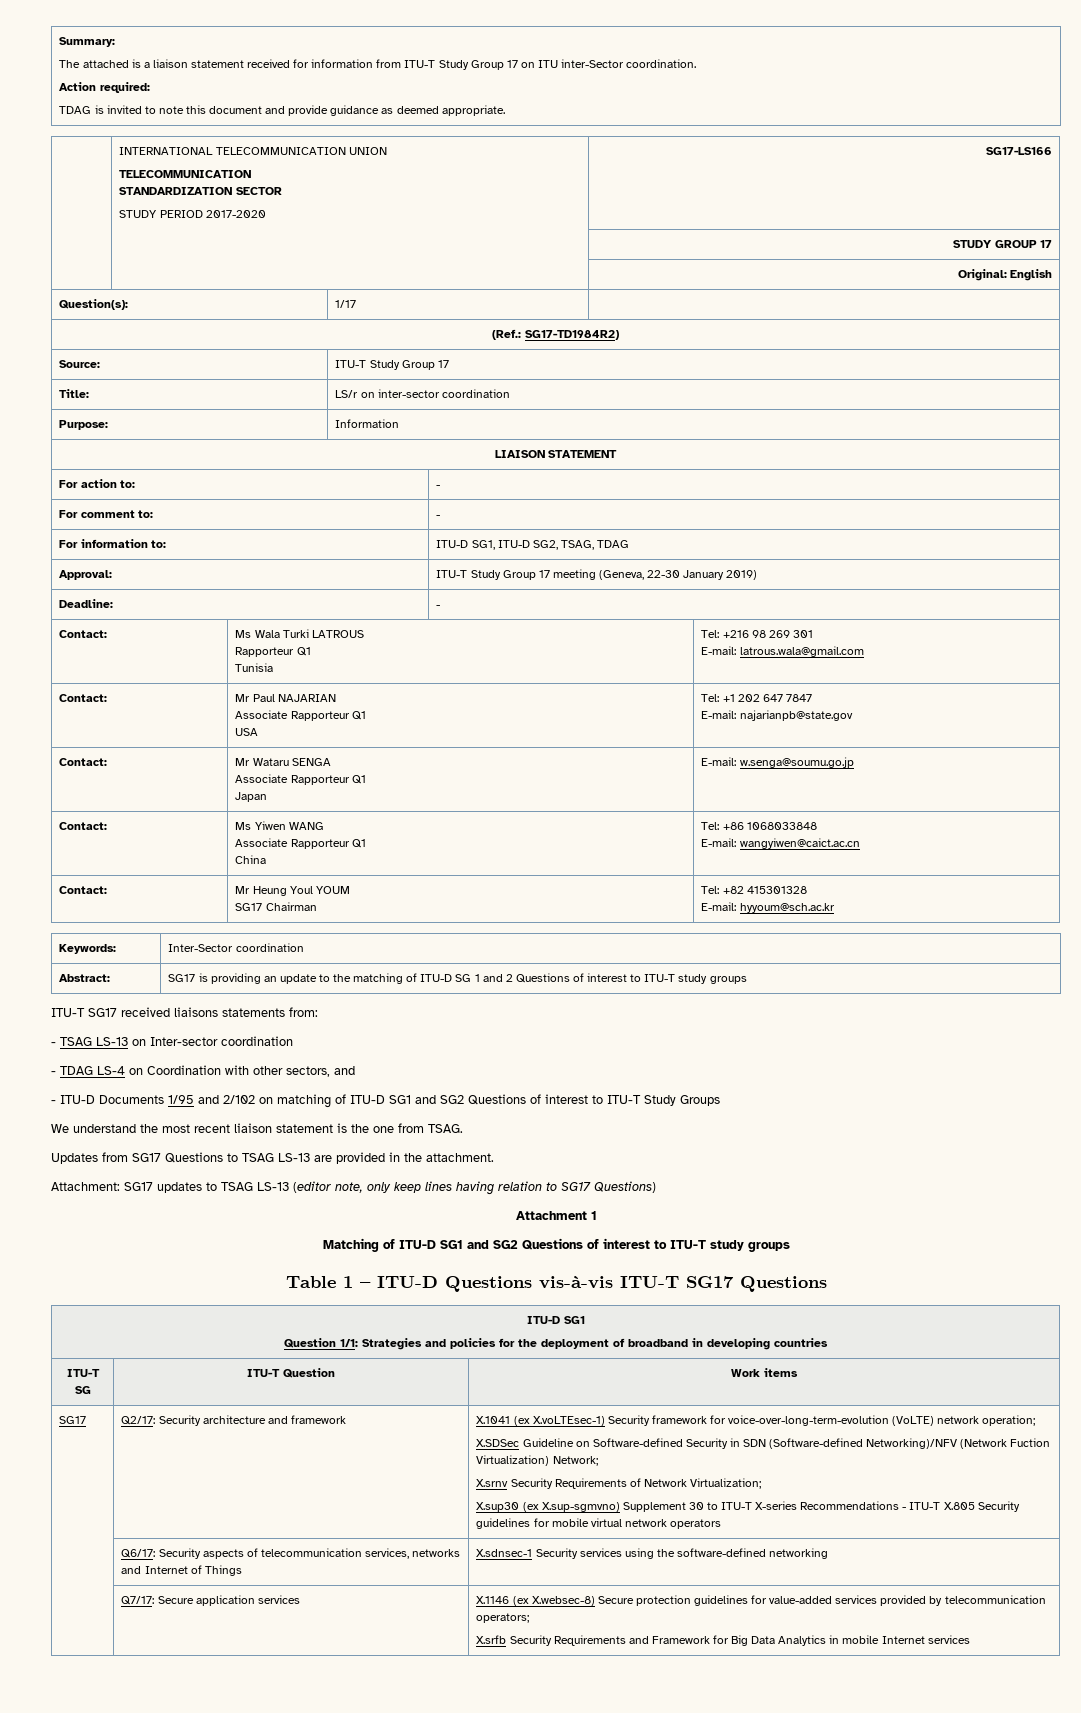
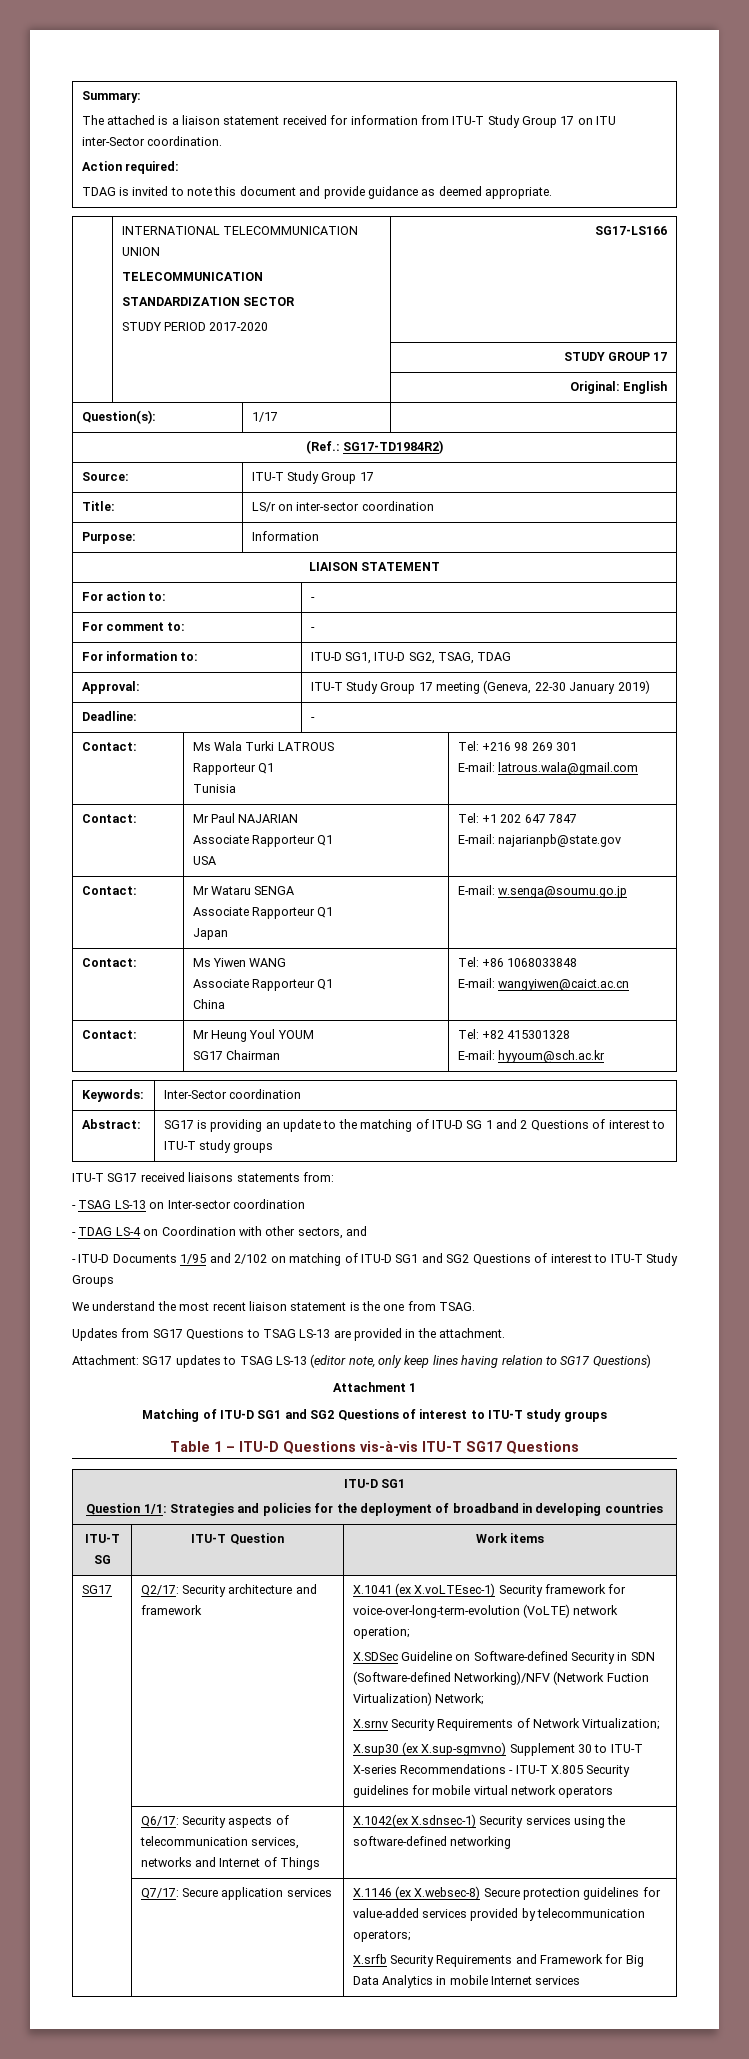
- | Q6/17: Security aspects of telecommunication services, networks and Internet of Things | X.sdnsec-1 Security services using the software-defined networking
+ | Q6/17: Security aspects of telecommunication services, networks and Internet of Things | X.1042(ex X.sdnsec-1) Security services using the software-defined networking

